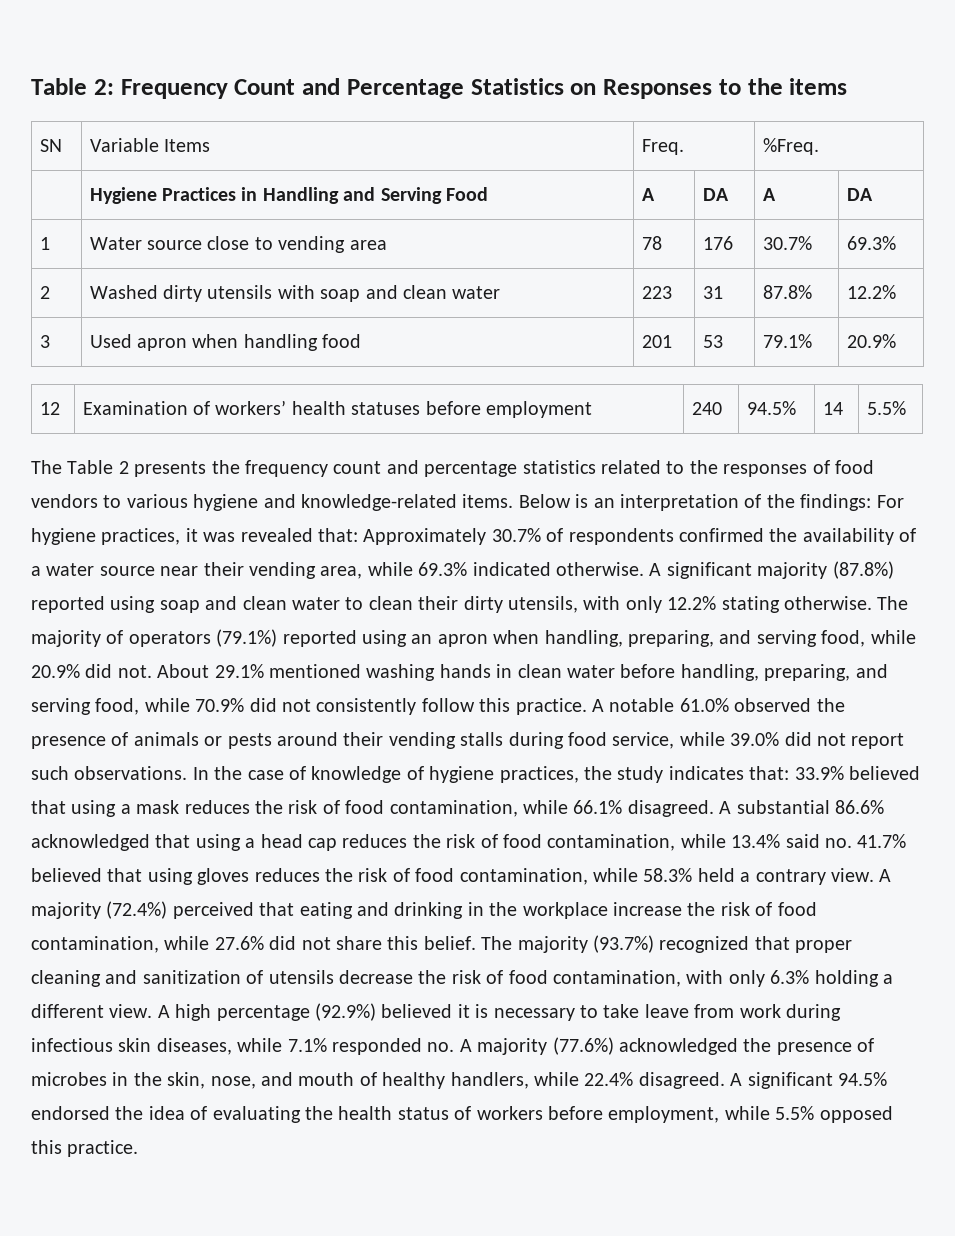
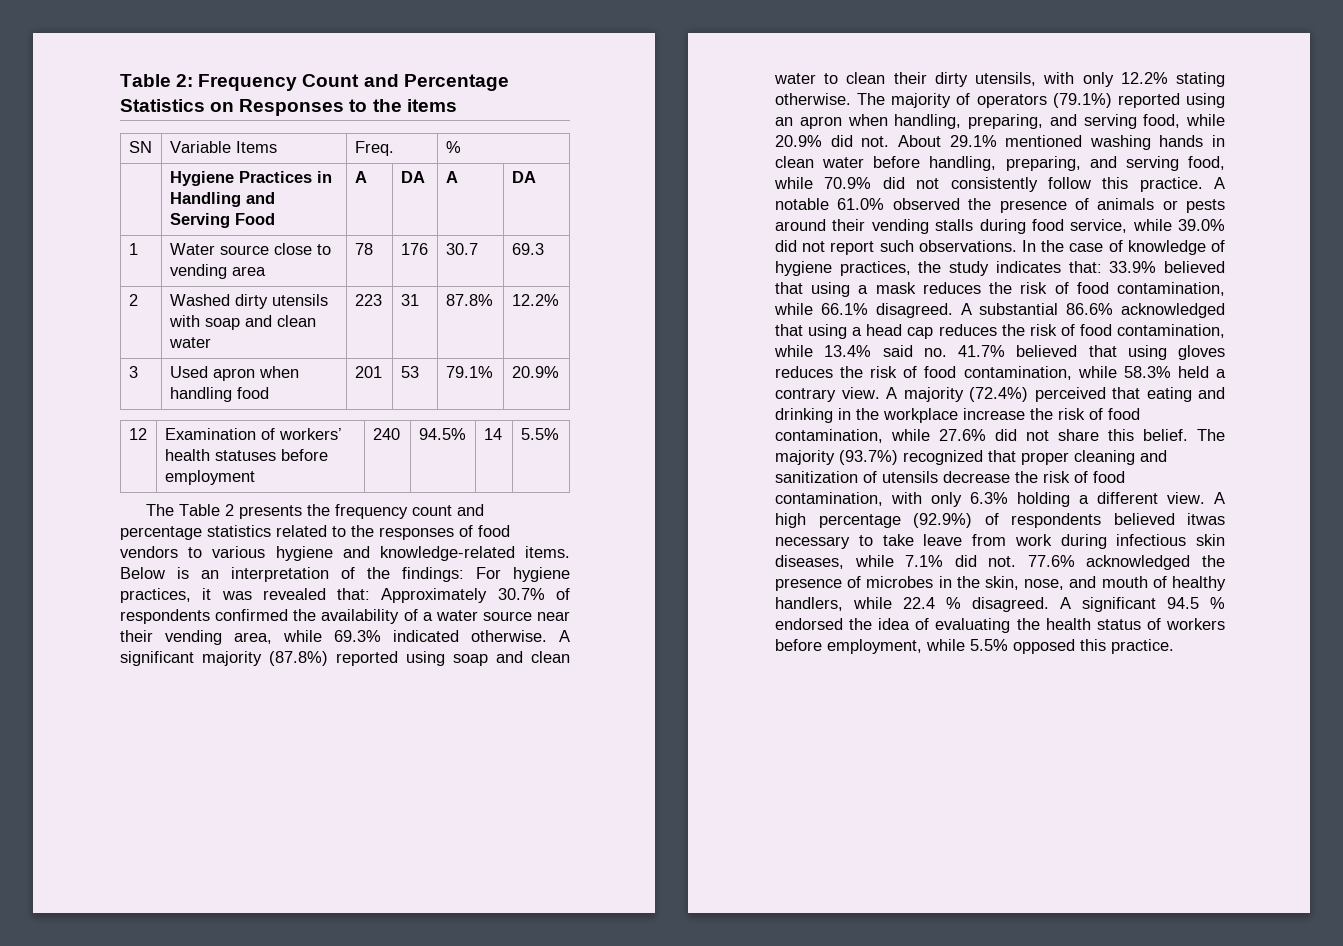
- SN | Variable Items | Freq. | %Freq.
+ SN | Variable Items | Freq. | %
- 1 | Water source close to vending area | 78 | 176 | 30.7% | 69.3%
+ 1 | Water source close to vending area | 78 | 176 | 30.7 | 69.3
- A high percentage (92.9%) believed it is necessary to take leave from work during infectious skin diseases, while 7.1% responded no. A majority (77.6%) acknowledged the presence of microbes in the skin, nose, and mouth of healthy handlers, while 22.4% disagreed.
+ A high percentage (92.9%) of respondents believed itwas necessary to take leave from work during infectious skin diseases, while 7.1% did not. 77.6% acknowledged the presence of microbes in the skin, nose, and mouth of healthy handlers, while 22.4 % disagreed.
- A significant 94.5% endorsed the idea of evaluating the health status of workers before employment, while 5.5% opposed this practice.
+ A significant 94.5 % endorsed the idea of evaluating the health status of workers before employment, while 5.5% opposed this practice.

